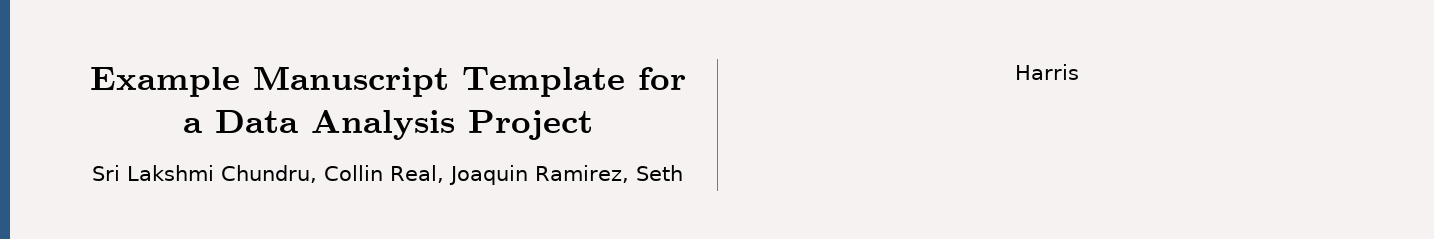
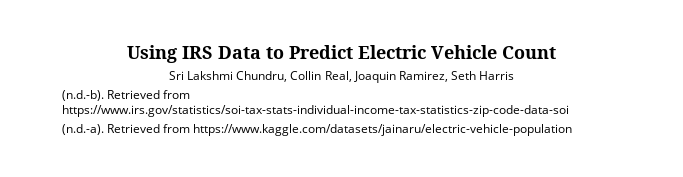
- Example Manuscript Template for a Data Analysis Project
+ Using IRS Data to Predict Electric Vehicle Count
+ (n.d.-b). Retrieved from https://www.irs.gov/statistics/soi-tax-stats-individual-income-tax-statistics-zip-code-data-soi
+ (n.d.-a). Retrieved from https://www.kaggle.com/datasets/jainaru/electric-vehicle-population

